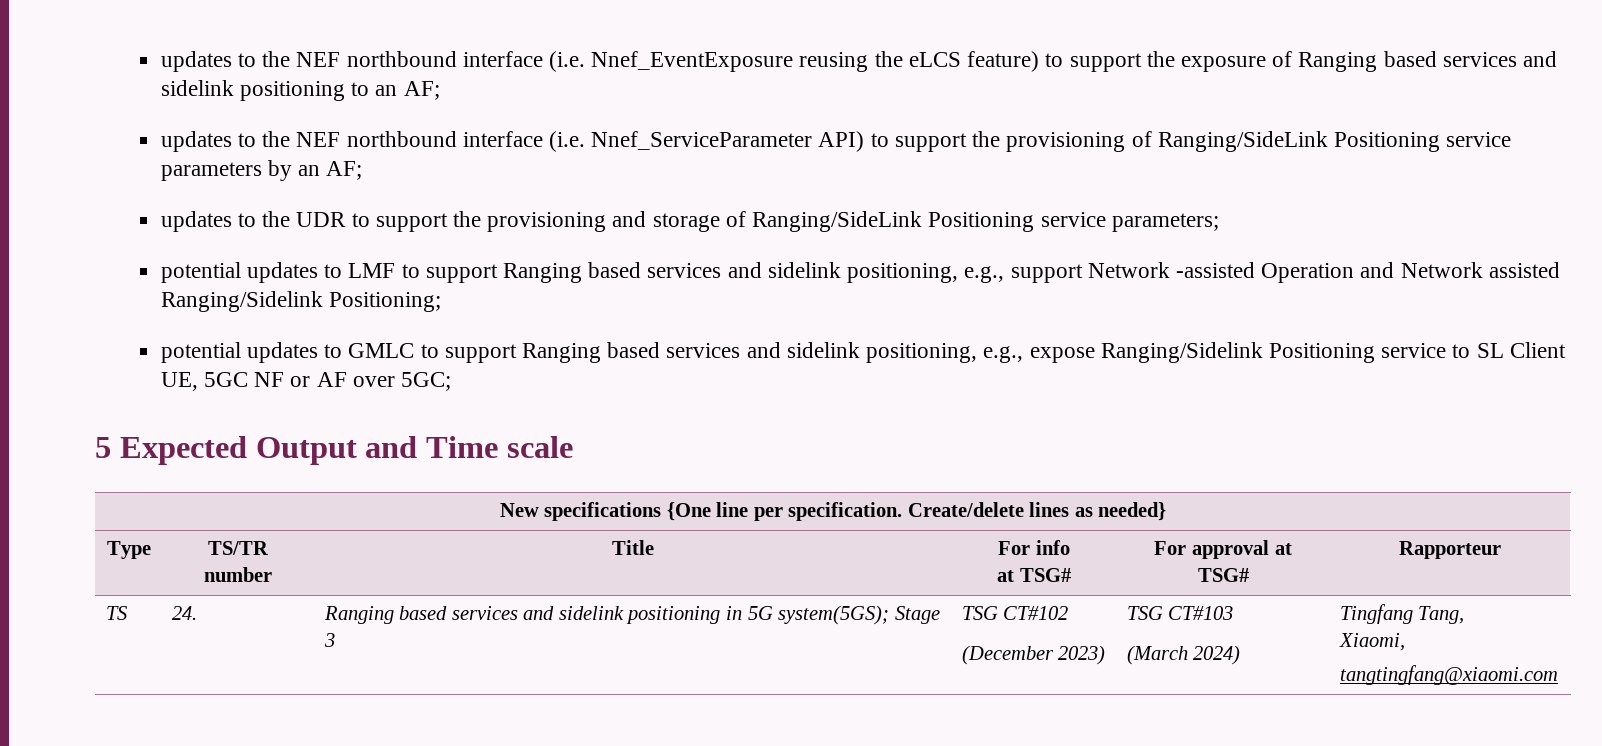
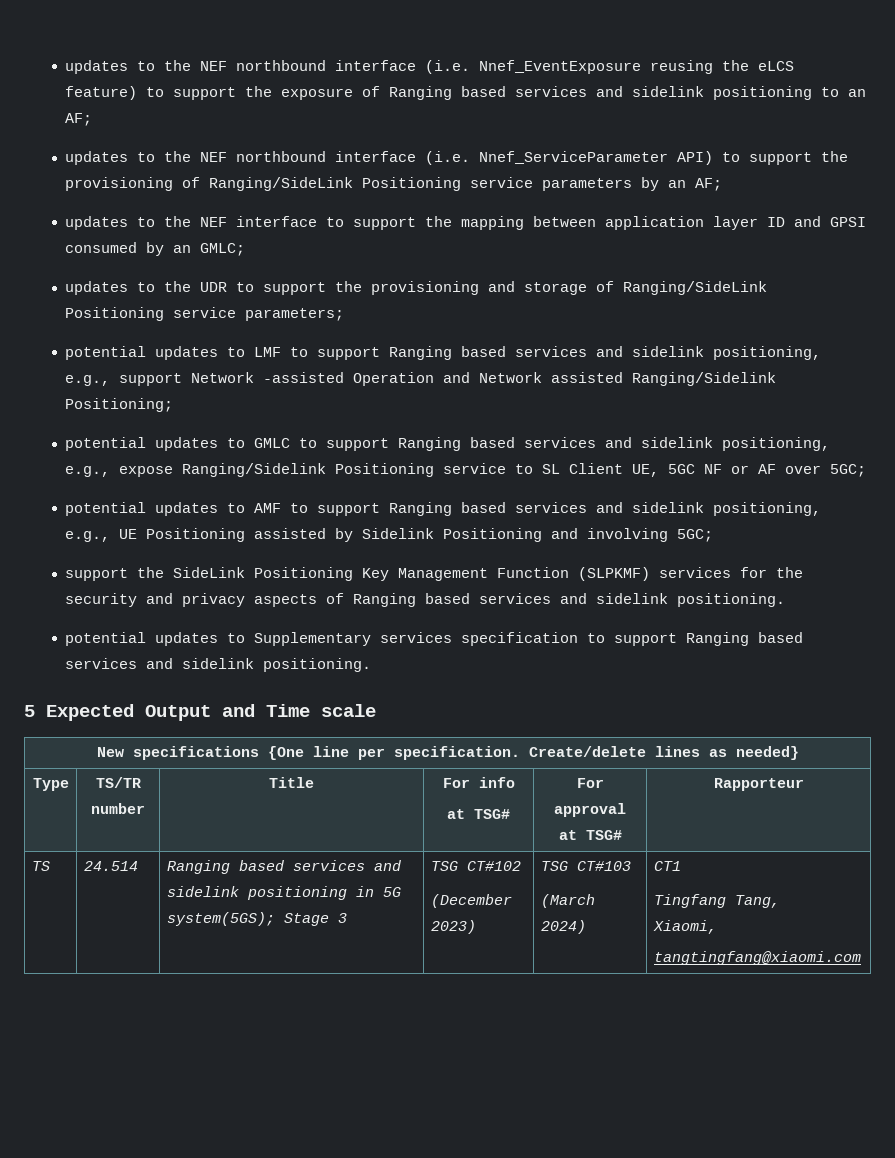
+ updates to the NEF interface to support the mapping between application layer ID and GPSI consumed by an GMLC;
+ potential updates to AMF to support Ranging based services and sidelink positioning, e.g., UE Positioning assisted by Sidelink Positioning and involving 5GC;
+ support the SideLink Positioning Key Management Function (SLPKMF) services for the security and privacy aspects of Ranging based services and sidelink positioning.
+ potential updates to Supplementary services specification to support Ranging based services and sidelink positioning.
- TS | 24. | Ranging based services and sidelink positioning in 5G system(5GS); Stage 3 | TSG CT#102
+ TS | 24.514 | Ranging based services and sidelink positioning in 5G system(5GS); Stage 3 | TSG CT#102
  (December 2023) | TSG CT#103
- (March 2024) | Tingfang Tang,
+ (March 2024) | CT1
+ Tingfang Tang,

